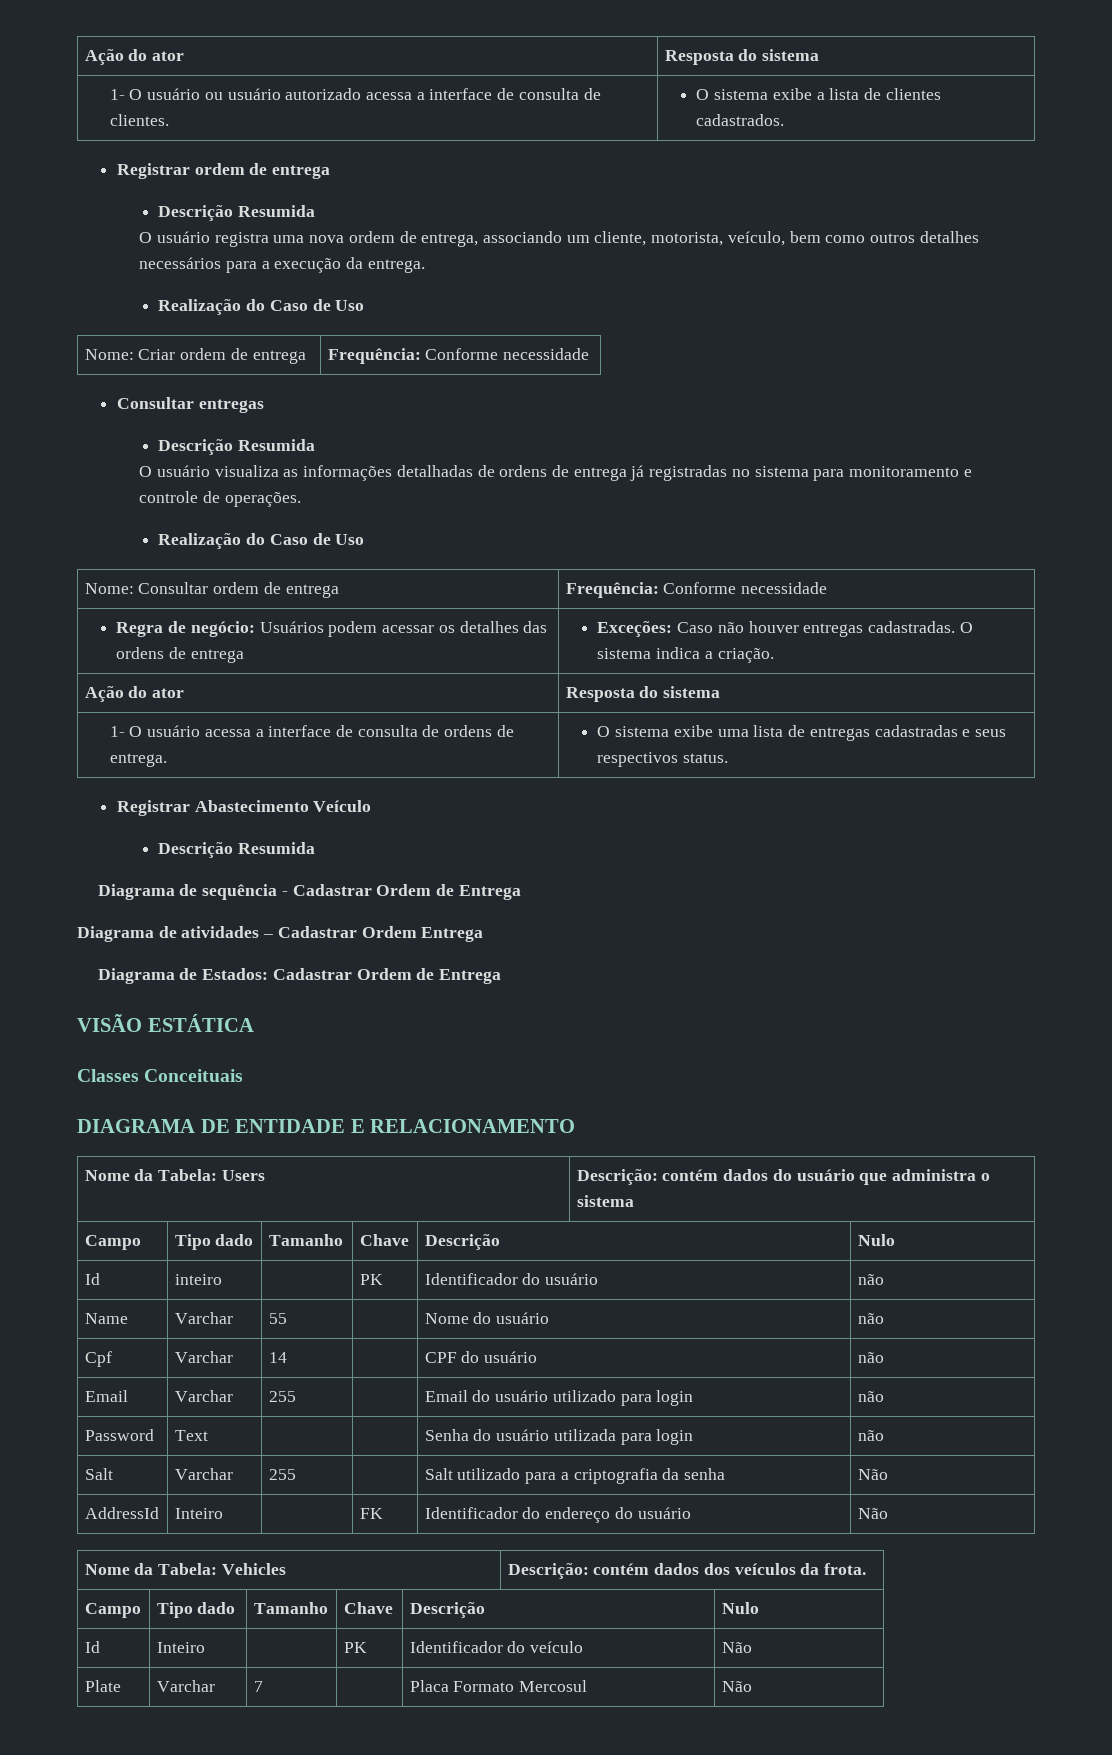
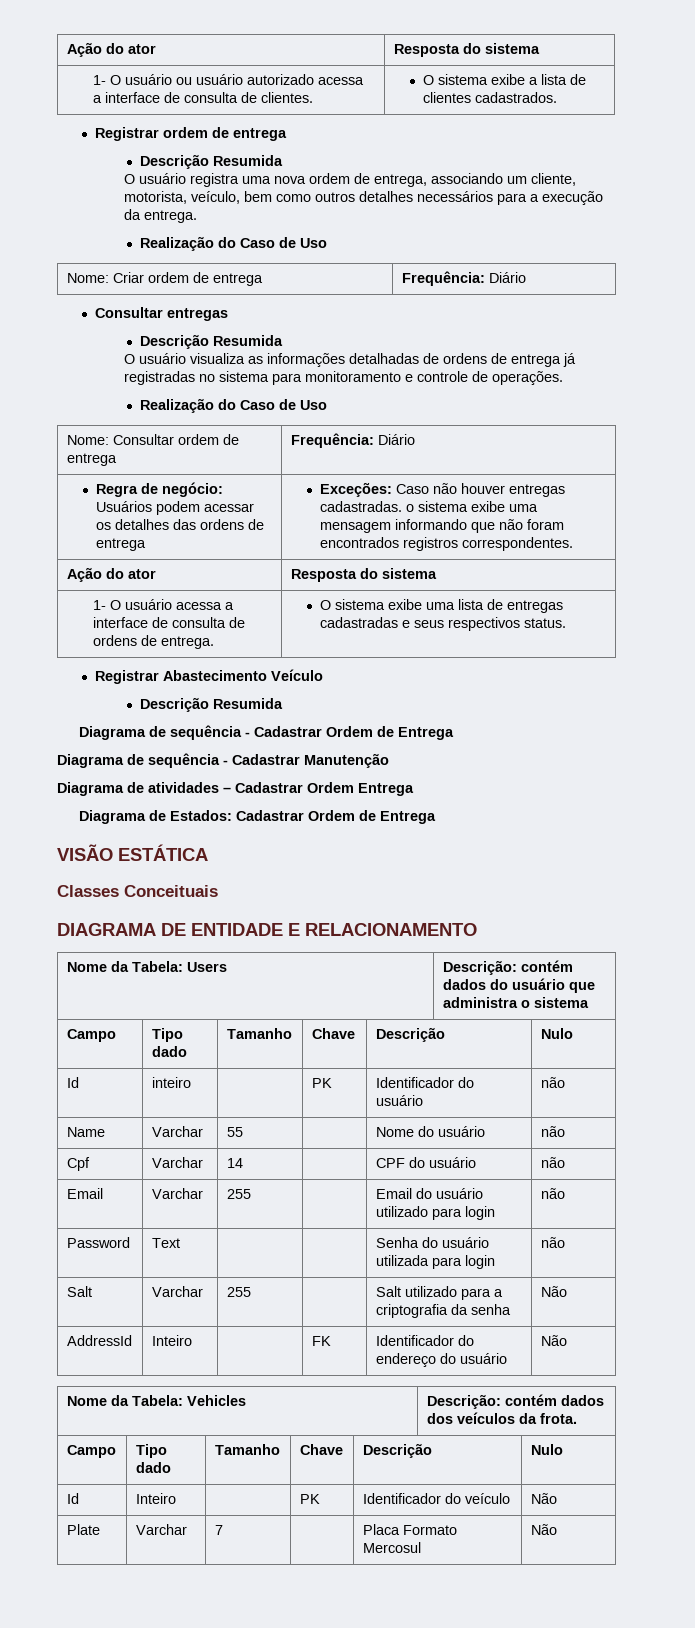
- Nome: Criar ordem de entrega | Frequência: Conforme necessidade
+ Nome: Criar ordem de entrega | Frequência: Diário
- Nome: Consultar ordem de entrega | Frequência: Conforme necessidade
+ Nome: Consultar ordem de entrega | Frequência: Diário
- Regra de negócio: Usuários podem acessar os detalhes das ordens de entrega | Exceções: Caso não houver entregas cadastradas. O sistema indica a criação.
+ Regra de negócio: Usuários podem acessar os detalhes das ordens de entrega | Exceções: Caso não houver entregas cadastradas. o sistema exibe uma mensagem informando que não foram encontrados registros correspondentes.
+ Diagrama de sequência - Cadastrar Manutenção

